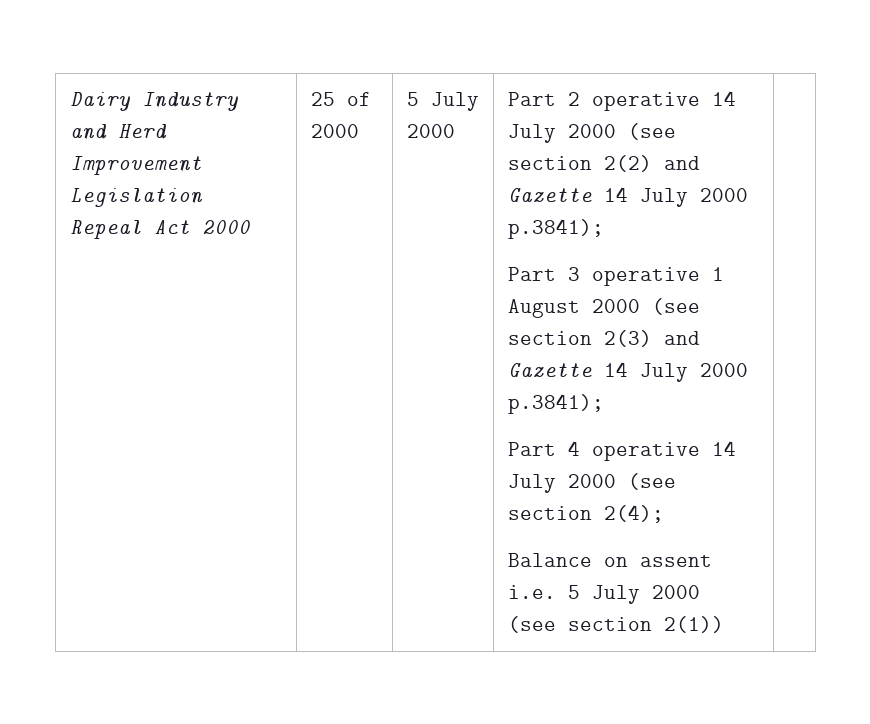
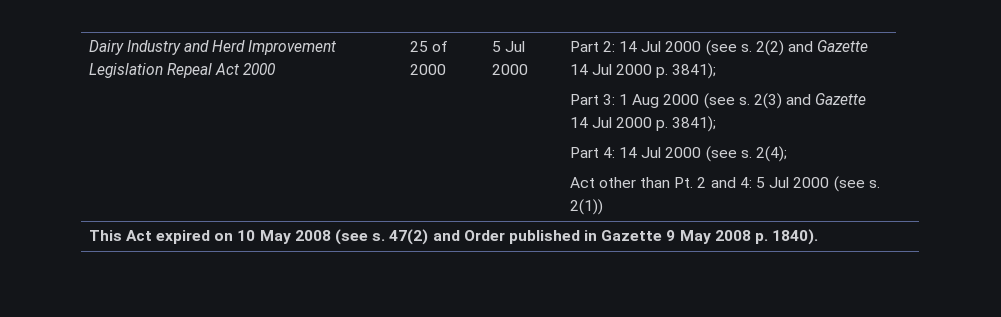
- 25 of 2000 | 5 July 2000
+ 25 of 2000 | 5 Jul 2000
- Part 2 operative 14 July 2000 (see section 2(2) and Gazette 14 July 2000 p.3841);
- Part 3 operative 1 August 2000 (see section 2(3) and Gazette 14 July 2000 p.3841);
- Part 4 operative 14 July 2000 (see section 2(4);
+ Part 2: 14 Jul 2000 (see s. 2(2) and Gazette 14 Jul 2000 p. 3841);
+ Part 3: 1 Aug 2000 (see s. 2(3) and Gazette 14 Jul 2000 p. 3841);
+ Part 4: 14 Jul 2000 (see s. 2(4);
- Balance on assent i.e. 5 July 2000 (see section 2(1))
+ Act other than Pt. 2 and 4: 5 Jul 2000 (see s. 2(1))
+ This Act expired on 10 May 2008 (see s. 47(2) and Order published in Gazette 9 May 2008 p. 1840).

